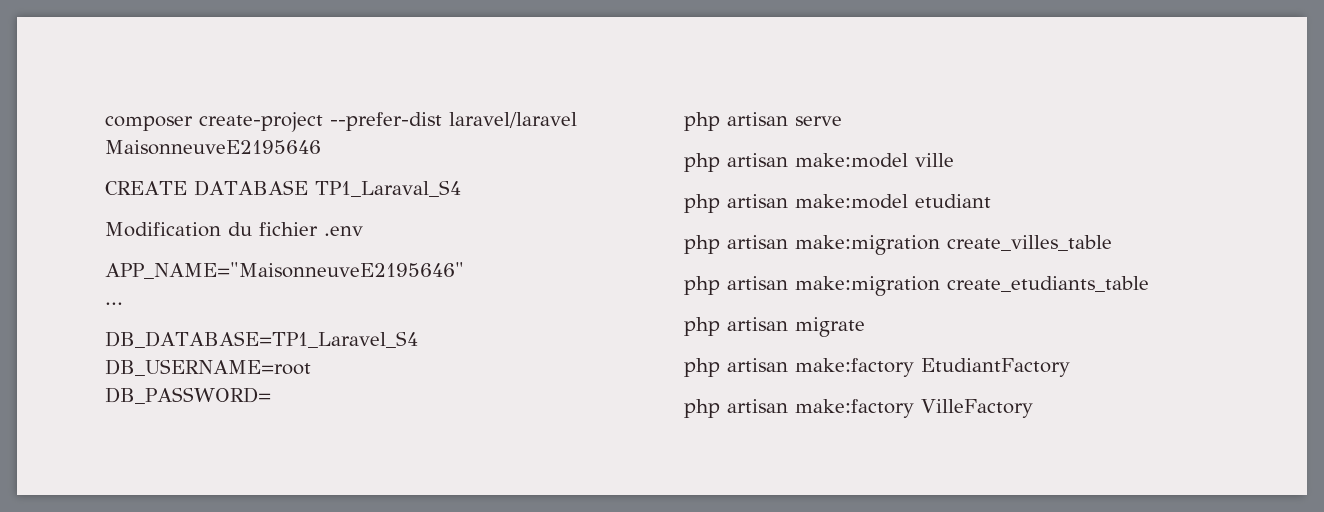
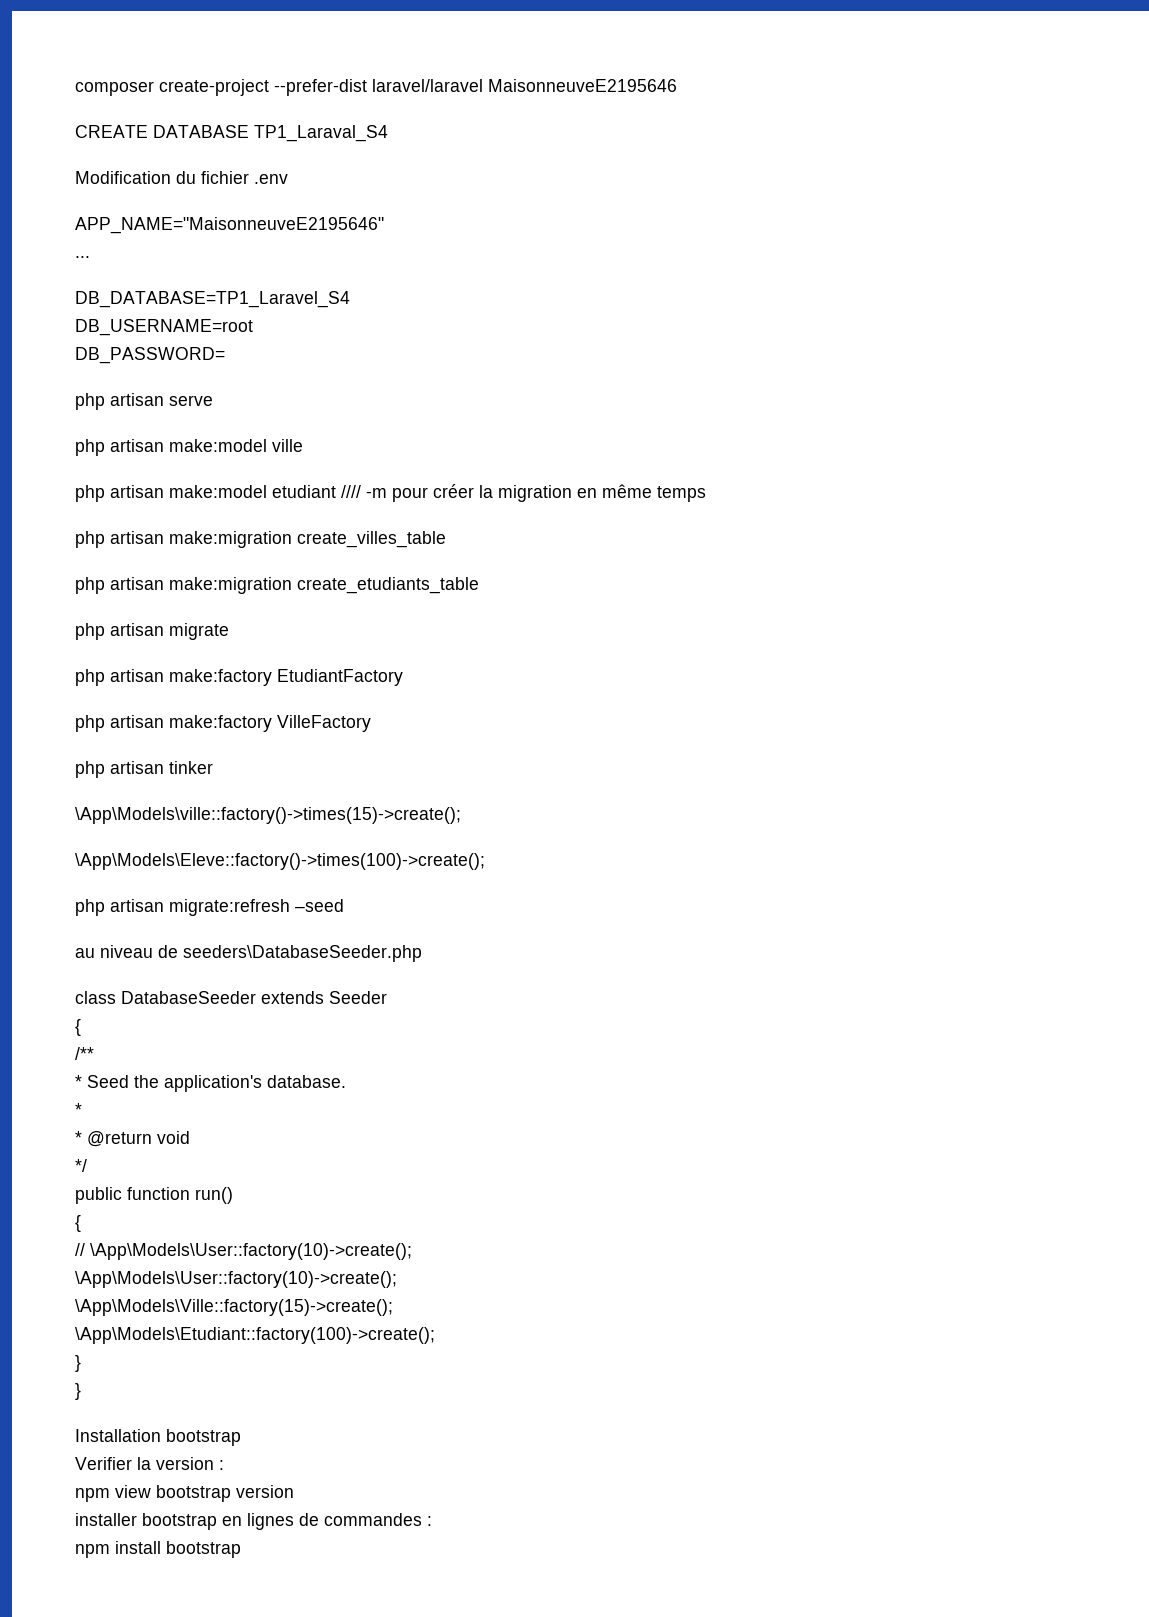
- php artisan make:model etudiant
+ php artisan make:model etudiant //// -m pour créer la migration en même temps
+ php artisan tinker
+ \App\Models\ville::factory()->times(15)->create();
+ \App\Models\Eleve::factory()->times(100)->create();
+ php artisan migrate:refresh –seed
+ au niveau de seeders\DatabaseSeeder.php
+ class DatabaseSeeder extends Seeder
+ {
+ /**
+ * Seed the application's database.
+ *
+ * @return void
+ */
+ public function run()
+ {
+ // \App\Models\User::factory(10)->create();
+ \App\Models\User::factory(10)->create();
+ \App\Models\Ville::factory(15)->create();
+ \App\Models\Etudiant::factory(100)->create();
+ }
+ }
+ Installation bootstrap
+ Verifier la version :
+ npm view bootstrap version
+ installer bootstrap en lignes de commandes :
+ npm install bootstrap

